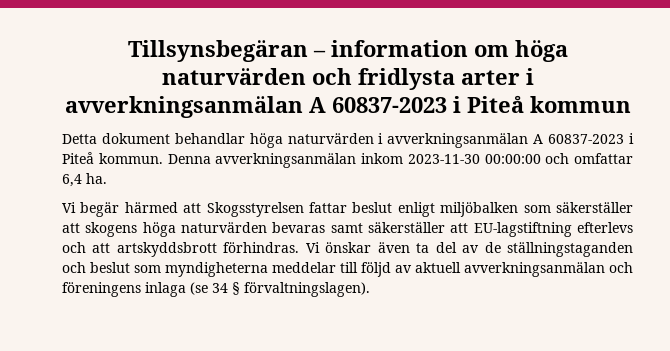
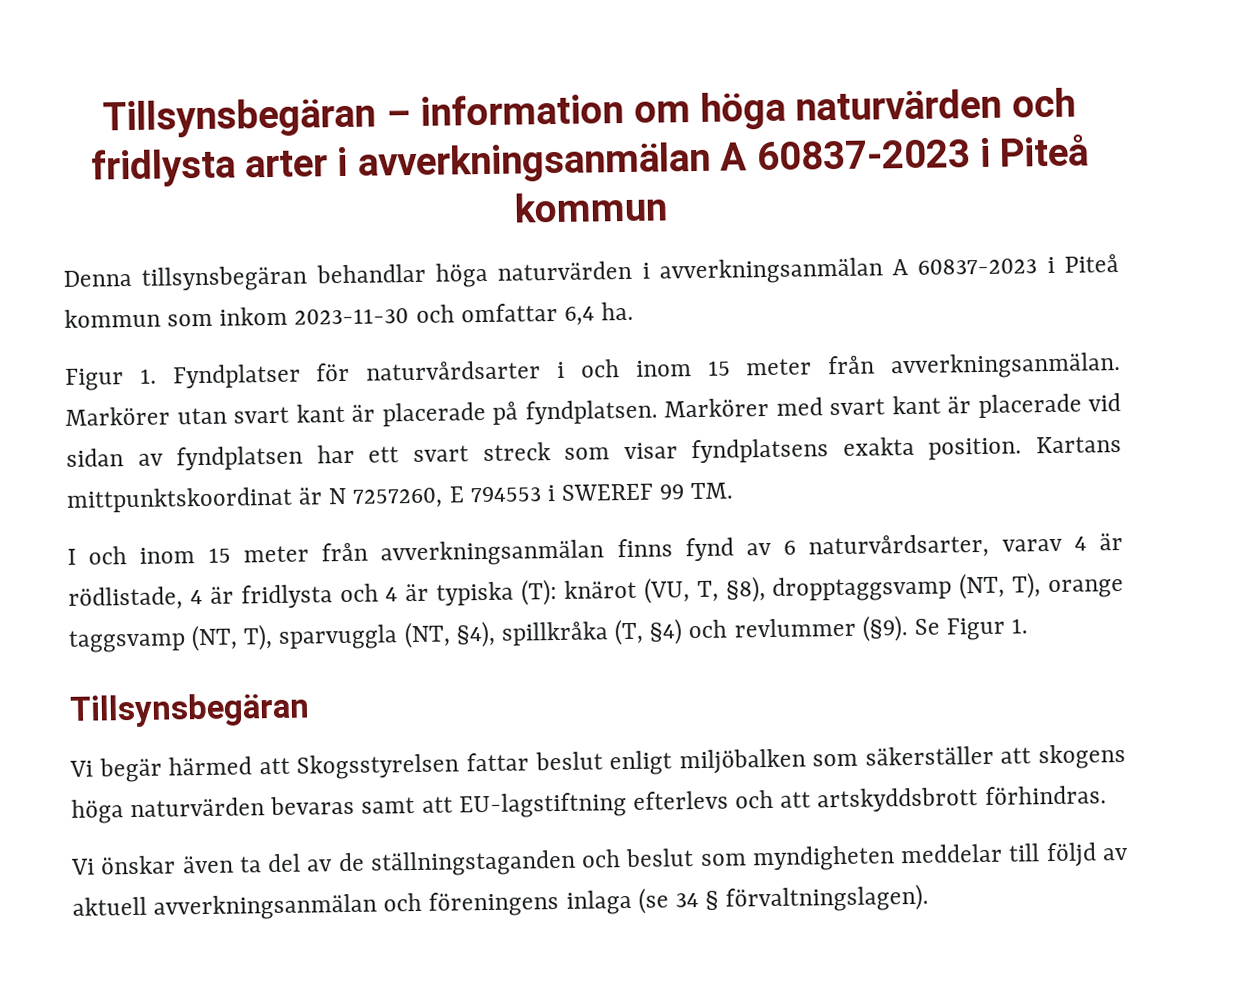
- Detta dokument behandlar höga naturvärden i avverkningsanmälan A 60837-2023 i Piteå kommun. Denna avverkningsanmälan inkom 2023-11-30 00:00:00 och omfattar 6,4 ha.
+ Denna tillsynsbegäran behandlar höga naturvärden i avverkningsanmälan A 60837-2023 i Piteå kommun som inkom 2023-11-30 och omfattar 6,4 ha.
+ Figur 1. Fyndplatser för naturvårdsarter i och inom 15 meter från avverkningsanmälan. Markörer utan svart kant är placerade på fyndplatsen. Markörer med svart kant är placerade vid sidan av fyndplatsen har ett svart streck som visar fyndplatsens exakta position. Kartans mittpunktskoordinat är N 7257260, E 794553 i SWEREF 99 TM.
+ I och inom 15 meter från avverkningsanmälan finns fynd av 6 naturvårdsarter, varav 4 är rödlistade, 4 är fridlysta och 4 är typiska (T): knärot (VU, T, §8), dropptaggsvamp (NT, T), orange taggsvamp (NT, T), sparvuggla (NT, §4), spillkråka (T, §4) och revlummer (§9). Se Figur 1.
+ Tillsynsbegäran
- Vi begär härmed att Skogsstyrelsen fattar beslut enligt miljöbalken som säkerställer att skogens höga naturvärden bevaras samt säkerställer att EU-lagstiftning efterlevs och att artskyddsbrott förhindras. Vi önskar även ta del av de ställningstaganden och beslut som myndigheterna meddelar till följd av aktuell avverkningsanmälan och föreningens inlaga (se 34 § förvaltningslagen).
+ Vi begär härmed att Skogsstyrelsen fattar beslut enligt miljöbalken som säkerställer att skogens höga naturvärden bevaras samt att EU-lagstiftning efterlevs och att artskyddsbrott förhindras.
+ Vi önskar även ta del av de ställningstaganden och beslut som myndigheten meddelar till följd av aktuell avverkningsanmälan och föreningens inlaga (se 34 § förvaltningslagen).

